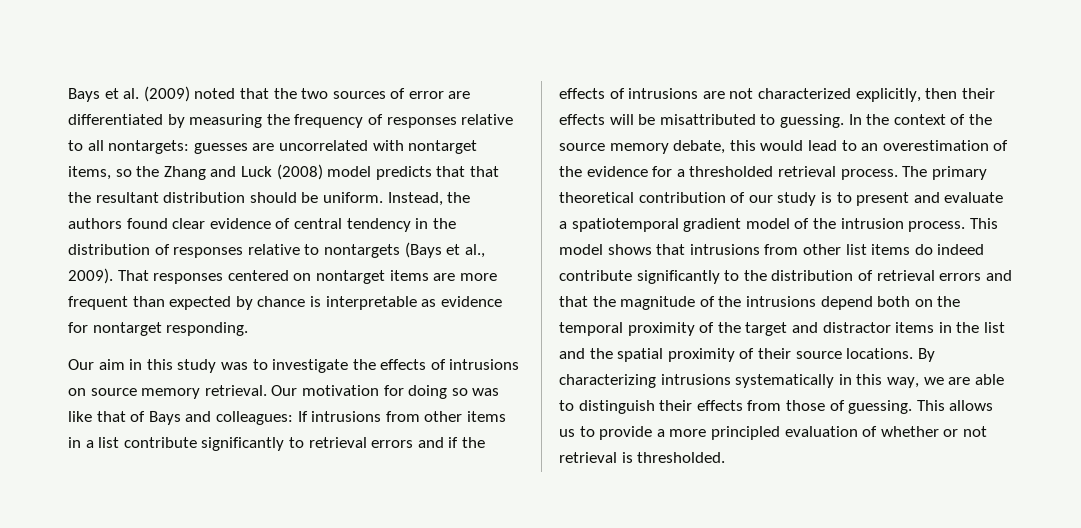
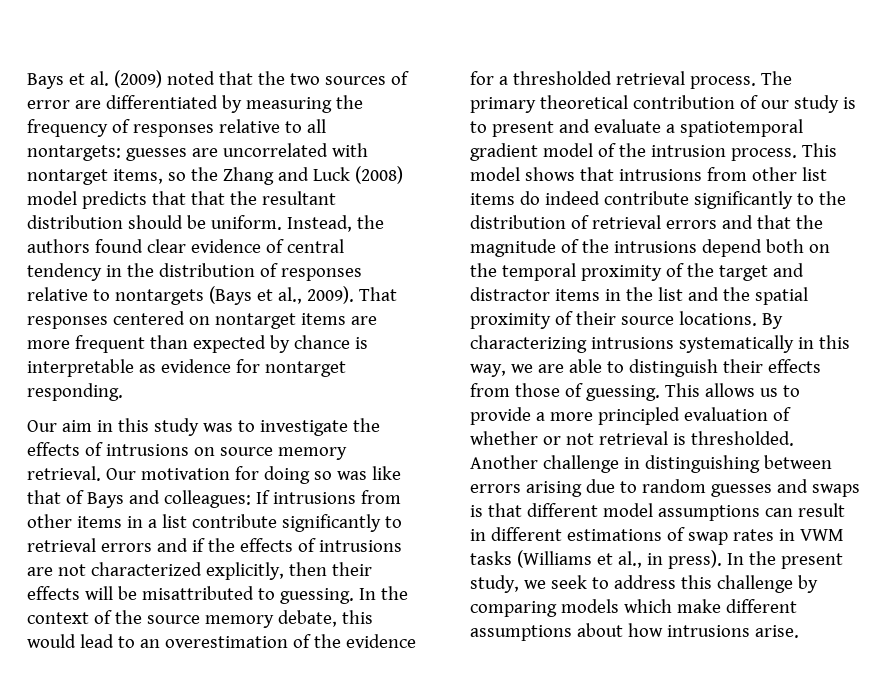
+ Another challenge in distinguishing between errors arising due to random guesses and swaps is that different model assumptions can result in different estimations of swap rates in VWM tasks (Williams et al., in press). In the present study, we seek to address this challenge by comparing models which make different assumptions about how intrusions arise.

